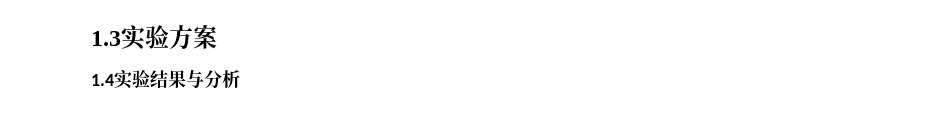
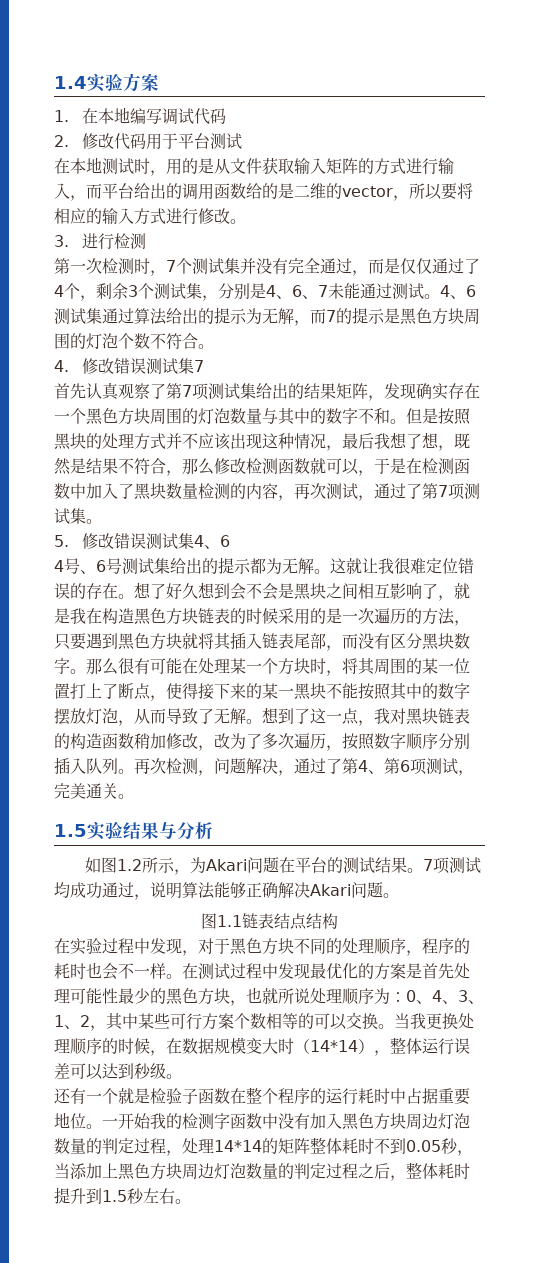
- 1.3实验方案
+ 1.4实验方案
- 1.4实验结果与分析
+ 1.在本地编写调试代码
+ 2.修改代码用于平台测试
+ 在本地测试时，用的是从文件获取输入矩阵的方式进行输入，而平台给出的调用函数给的是二维的vector，所以要将相应的输入方式进行修改。
+ 3.进行检测
+ 第一次检测时，7个测试集并没有完全通过，而是仅仅通过了4个，剩余3个测试集，分别是4、6、7未能通过测试。4、6测试集通过算法给出的提示为无解，而7的提示是黑色方块周围的灯泡个数不符合。
+ 4.修改错误测试集7
+ 首先认真观察了第7项测试集给出的结果矩阵，发现确实存在一个黑色方块周围的灯泡数量与其中的数字不和。但是按照黑块的处理方式并不应该出现这种情况，最后我想了想，既然是结果不符合，那么修改检测函数就可以，于是在检测函数中加入了黑块数量检测的内容，再次测试，通过了第7项测试集。
+ 5.修改错误测试集4、6
+ 4号、6号测试集给出的提示都为无解。这就让我很难定位错误的存在。想了好久想到会不会是黑块之间相互影响了，就是我在构造黑色方块链表的时候采用的是一次遍历的方法，只要遇到黑色方块就将其插入链表尾部，而没有区分黑块数字。那么很有可能在处理某一个方块时，将其周围的某一位置打上了断点，使得接下来的某一黑块不能按照其中的数字摆放灯泡，从而导致了无解。想到了这一点，我对黑块链表的构造函数稍加修改，改为了多次遍历，按照数字顺序分别插入队列。再次检测，问题解决，通过了第4、第6项测试，完美通关。
+ 1.5实验结果与分析
+ 如图1.2所示，为Akari问题在平台的测试结果。7项测试均成功通过，说明算法能够正确解决Akari问题。
+ 图1.1链表结点结构
+ 在实验过程中发现，对于黑色方块不同的处理顺序，程序的耗时也会不一样。在测试过程中发现最优化的方案是首先处理可能性最少的黑色方块，也就所说处理顺序为：0、4、3、1、2，其中某些可行方案个数相等的可以交换。当我更换处理顺序的时候，在数据规模变大时（14*14），整体运行误差可以达到秒级。
+ 还有一个就是检验子函数在整个程序的运行耗时中占据重要地位。一开始我的检测字函数中没有加入黑色方块周边灯泡数量的判定过程，处理14*14的矩阵整体耗时不到0.05秒，当添加上黑色方块周边灯泡数量的判定过程之后，整体耗时提升到1.5秒左右。

